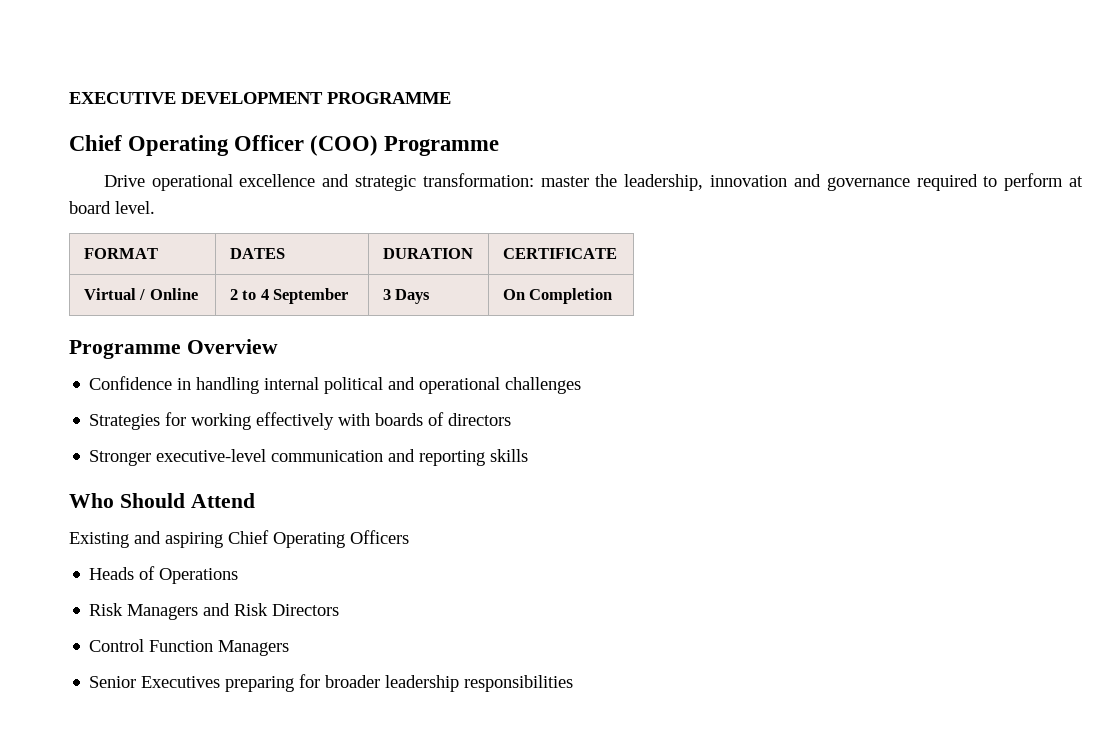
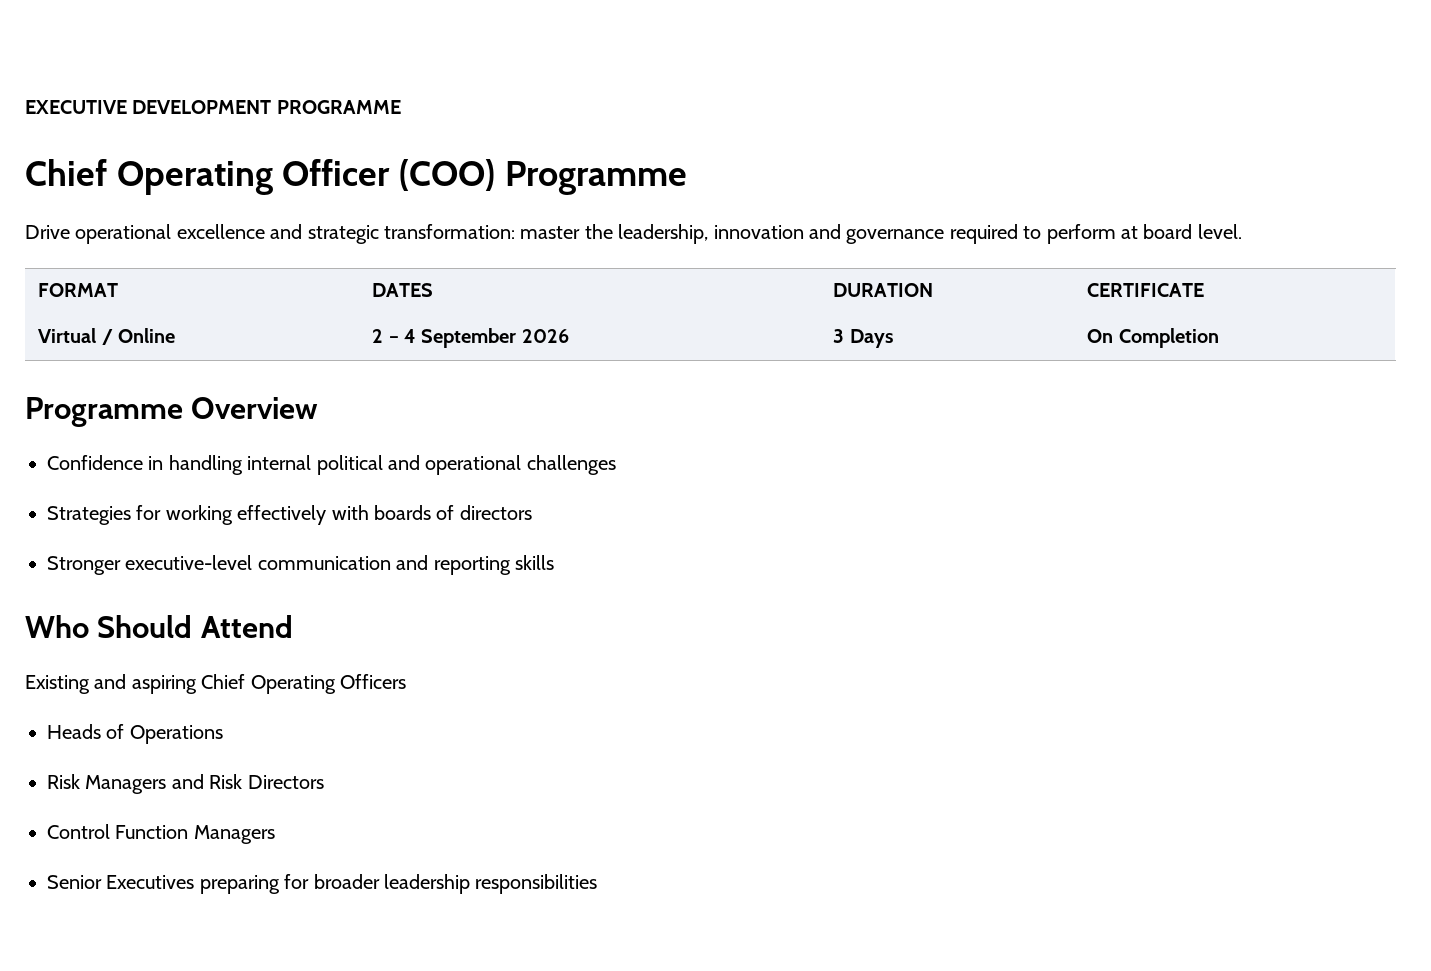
- Virtual / Online | 2 to 4 September | 3 Days | On Completion
+ Virtual / Online | 2 – 4 September 2026 | 3 Days | On Completion

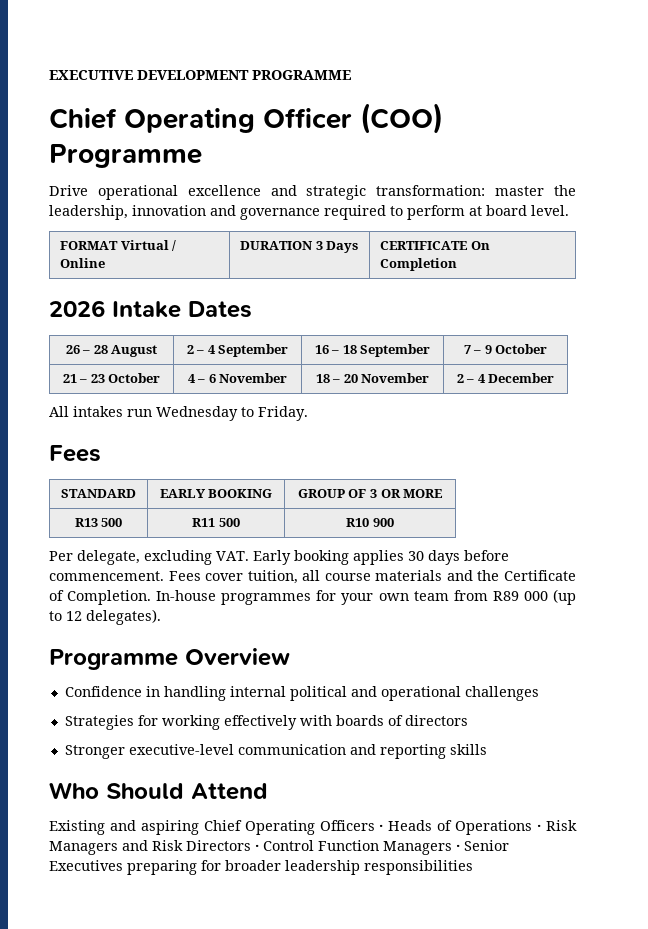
- FORMAT | DATES | DURATION | CERTIFICATE
- Virtual / Online | 2 – 4 September 2026 | 3 Days | On Completion
+ FORMAT Virtual / Online | DURATION 3 Days | CERTIFICATE On Completion
+ 2026 Intake Dates
+ 26 – 28 August | 2 – 4 September | 16 – 18 September | 7 – 9 October
+ 21 – 23 October | 4 – 6 November | 18 – 20 November | 2 – 4 December
+ All intakes run Wednesday to Friday.
+ Fees
+ STANDARD | EARLY BOOKING | GROUP OF 3 OR MORE
+ R13 500 | R11 500 | R10 900
+ Per delegate, excluding VAT. Early booking applies 30 days before commencement. Fees cover tuition, all course materials and the Certificate of Completion. In-house programmes for your own team from R89 000 (up to 12 delegates).
- Existing and aspiring Chief Operating Officers
- Heads of Operations
- Risk Managers and Risk Directors
- Control Function Managers
- Senior Executives preparing for broader leadership responsibilities
+ Existing and aspiring Chief Operating Officers · Heads of Operations · Risk Managers and Risk Directors · Control Function Managers · Senior Executives preparing for broader leadership responsibilities

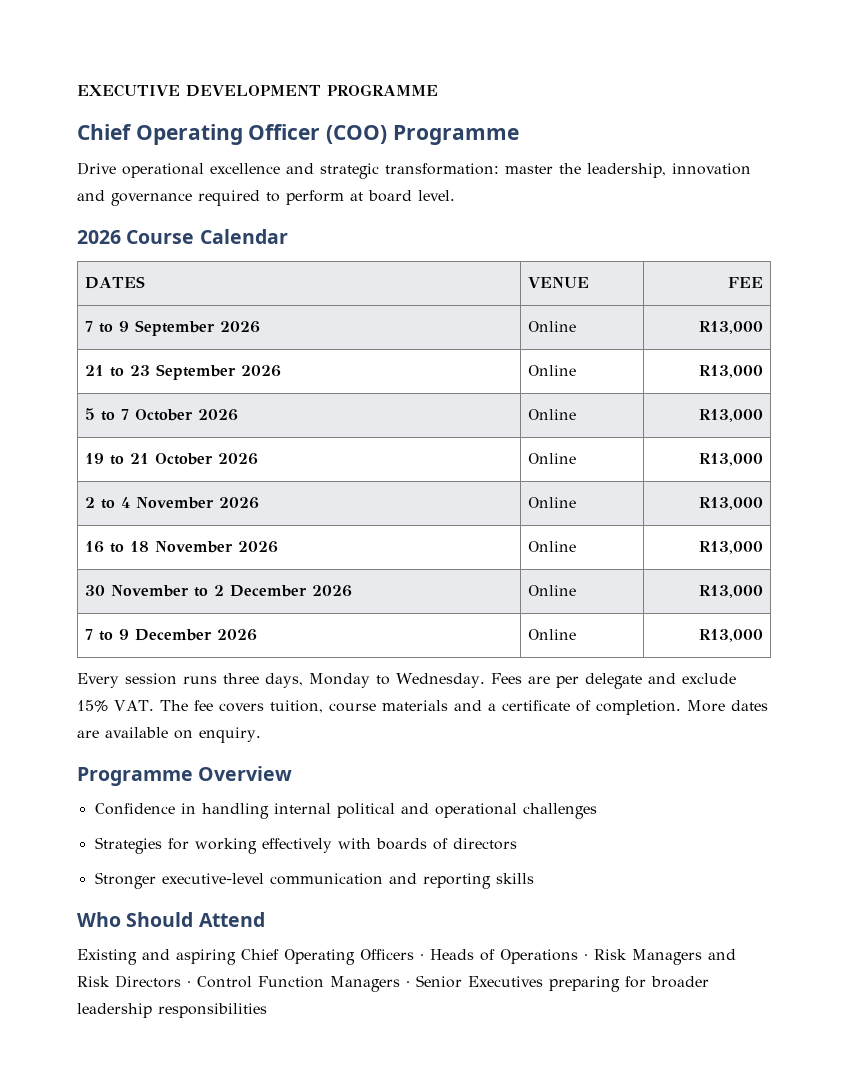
- FORMAT Virtual / Online | DURATION 3 Days | CERTIFICATE On Completion
- 2026 Intake Dates
- 26 – 28 August | 2 – 4 September | 16 – 18 September | 7 – 9 October
- 21 – 23 October | 4 – 6 November | 18 – 20 November | 2 – 4 December
- All intakes run Wednesday to Friday.
- Fees
- STANDARD | EARLY BOOKING | GROUP OF 3 OR MORE
- R13 500 | R11 500 | R10 900
- Per delegate, excluding VAT. Early booking applies 30 days before commencement. Fees cover tuition, all course materials and the Certificate of Completion. In-house programmes for your own team from R89 000 (up to 12 delegates).
+ 2026 Course Calendar
+ DATES | VENUE | FEE
+ 7 to 9 September 2026 | Online | R13,000
+ 21 to 23 September 2026 | Online | R13,000
+ 5 to 7 October 2026 | Online | R13,000
+ 19 to 21 October 2026 | Online | R13,000
+ 2 to 4 November 2026 | Online | R13,000
+ 16 to 18 November 2026 | Online | R13,000
+ 30 November to 2 December 2026 | Online | R13,000
+ 7 to 9 December 2026 | Online | R13,000
+ Every session runs three days, Monday to Wednesday. Fees are per delegate and exclude 15% VAT. The fee covers tuition, course materials and a certificate of completion. More dates are available on enquiry.

